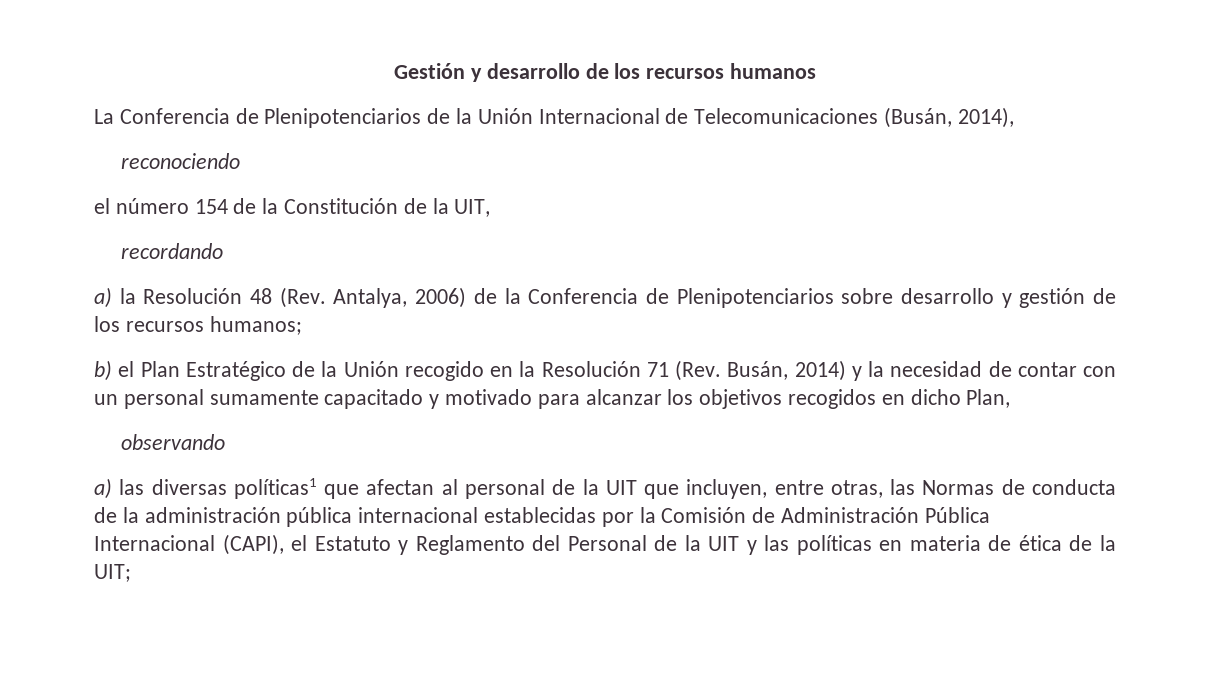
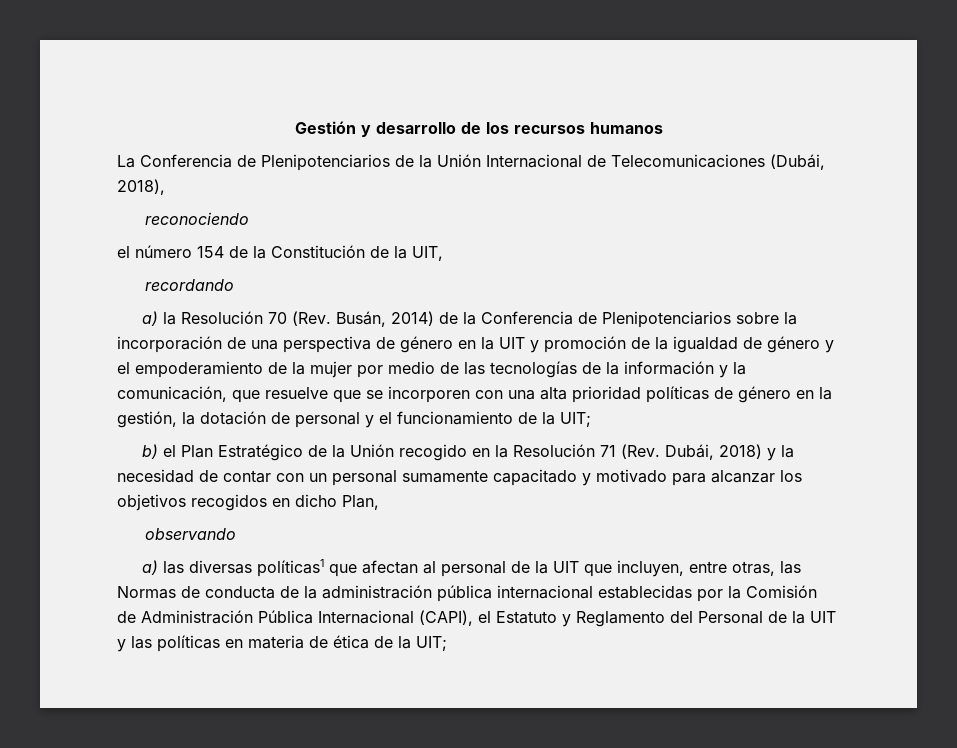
- La Conferencia de Plenipotenciarios de la Unión Internacional de Telecomunicaciones (Busán, 2014),
+ La Conferencia de Plenipotenciarios de la Unión Internacional de Telecomunicaciones (Dubái, 2018),
- a) la Resolución 48 (Rev. Antalya, 2006) de la Conferencia de Plenipotenciarios sobre desarrollo y gestión de los recursos humanos;
+ a) la Resolución 70 (Rev. Busán, 2014) de la Conferencia de Plenipotenciarios sobre la incorporación de una perspectiva de género en la UIT y promoción de la igualdad de género y el empoderamiento de la mujer por medio de las tecnologías de la información y la comunicación, que resuelve que se incorporen con una alta prioridad políticas de género en la gestión, la dotación de personal y el funcionamiento de la UIT;
- b) el Plan Estratégico de la Unión recogido en la Resolución 71 (Rev. Busán, 2014) y la necesidad de contar con un personal sumamente capacitado y motivado para alcanzar los objetivos recogidos en dicho Plan,
+ b) el Plan Estratégico de la Unión recogido en la Resolución 71 (Rev. Dubái, 2018) y la necesidad de contar con un personal sumamente capacitado y motivado para alcanzar los objetivos recogidos en dicho Plan,

